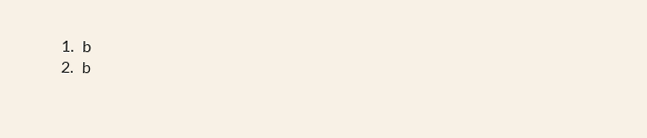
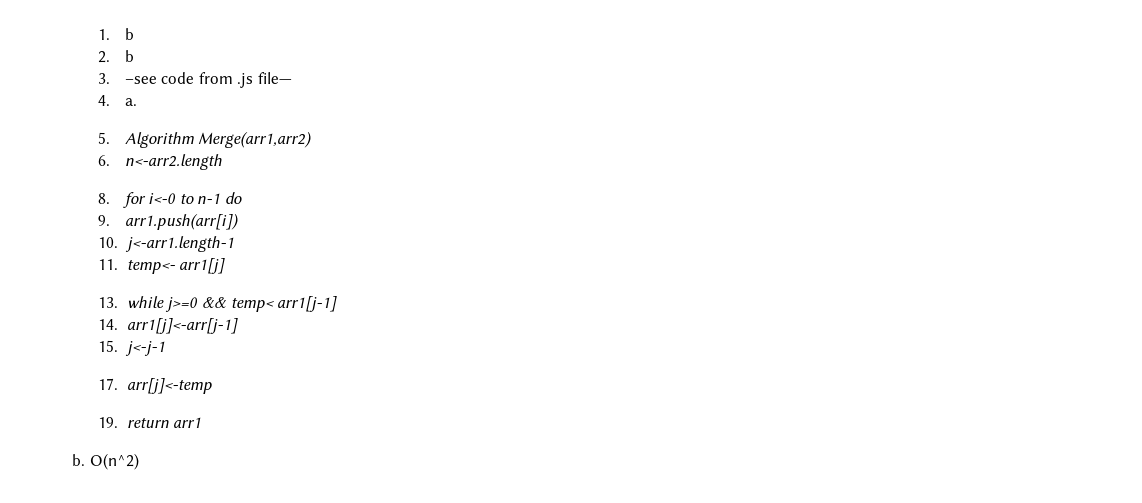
+ 3. –see code from .js file—
+ 4. a.
+ 5. Algorithm Merge(arr1,arr2)
+ 6. n<-arr2.length
+ 8. for i<-0 to n-1 do
+ 9. arr1.push(arr[i])
+ 10. j<-arr1.length-1
+ 11. temp<- arr1[j]
+ 13. while j>=0 && temp< arr1[j-1]
+ 14. arr1[j]<-arr[j-1]
+ 15. j<-j-1
+ 17. arr[j]<-temp
+ 19. return arr1
+ b. O(n^2)

